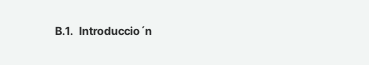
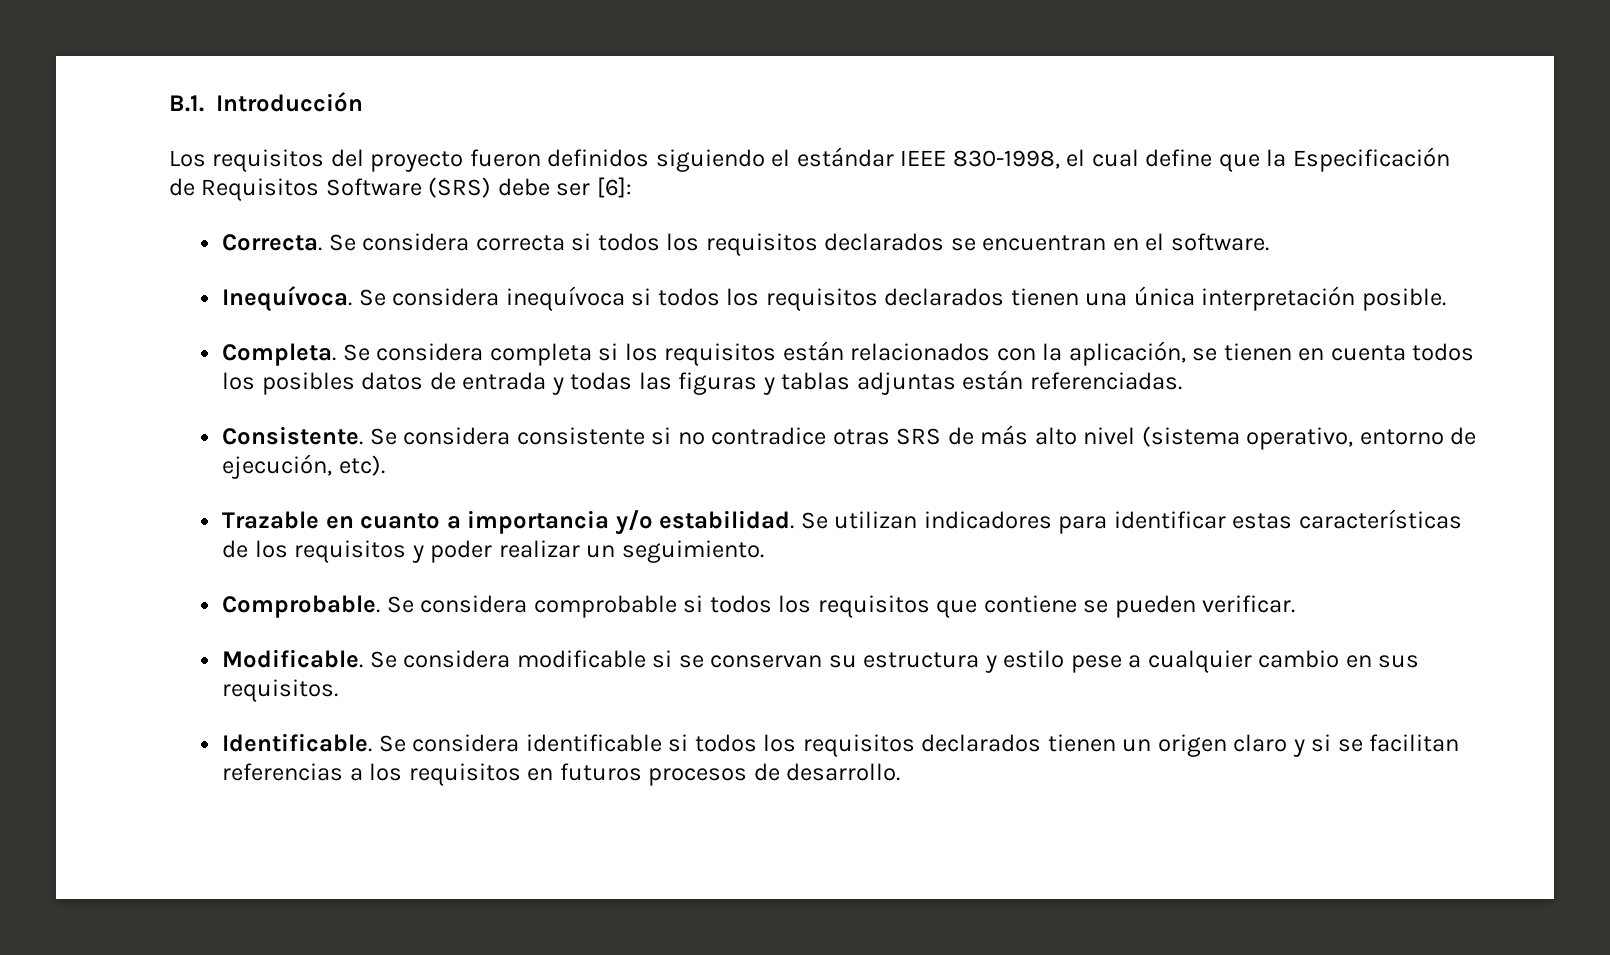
- B.1. Introduccio´n
+ B.1. Introducción
+ Los requisitos del proyecto fueron definidos siguiendo el estándar IEEE 830-1998, el cual define que la Especificación de Requisitos Software (SRS) debe ser [6]:
+ Correcta. Se considera correcta si todos los requisitos declarados se encuentran en el software.
+ Inequívoca. Se considera inequívoca si todos los requisitos declarados tienen una única interpretación posible.
+ Completa. Se considera completa si los requisitos están relacionados con la aplicación, se tienen en cuenta todos los posibles datos de entrada y todas las figuras y tablas adjuntas están referenciadas.
+ Consistente. Se considera consistente si no contradice otras SRS de más alto nivel (sistema operativo, entorno de ejecución, etc).
+ Trazable en cuanto a importancia y/o estabilidad. Se utilizan indicadores para identificar estas características de los requisitos y poder realizar un seguimiento.
+ Comprobable. Se considera comprobable si todos los requisitos que contiene se pueden verificar.
+ Modificable. Se considera modificable si se conservan su estructura y estilo pese a cualquier cambio en sus requisitos.
+ Identificable. Se considera identificable si todos los requisitos declarados tienen un origen claro y si se facilitan referencias a los requisitos en futuros procesos de desarrollo.

